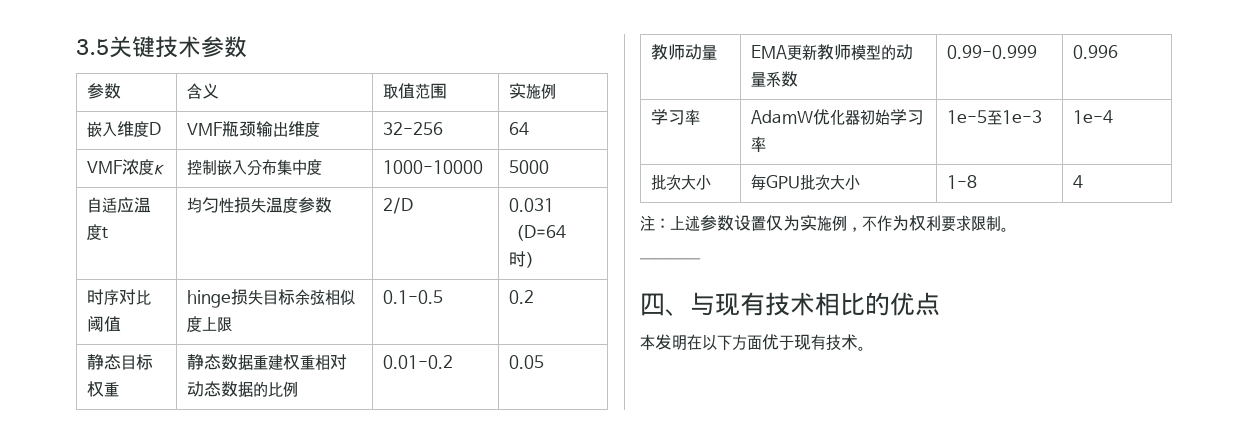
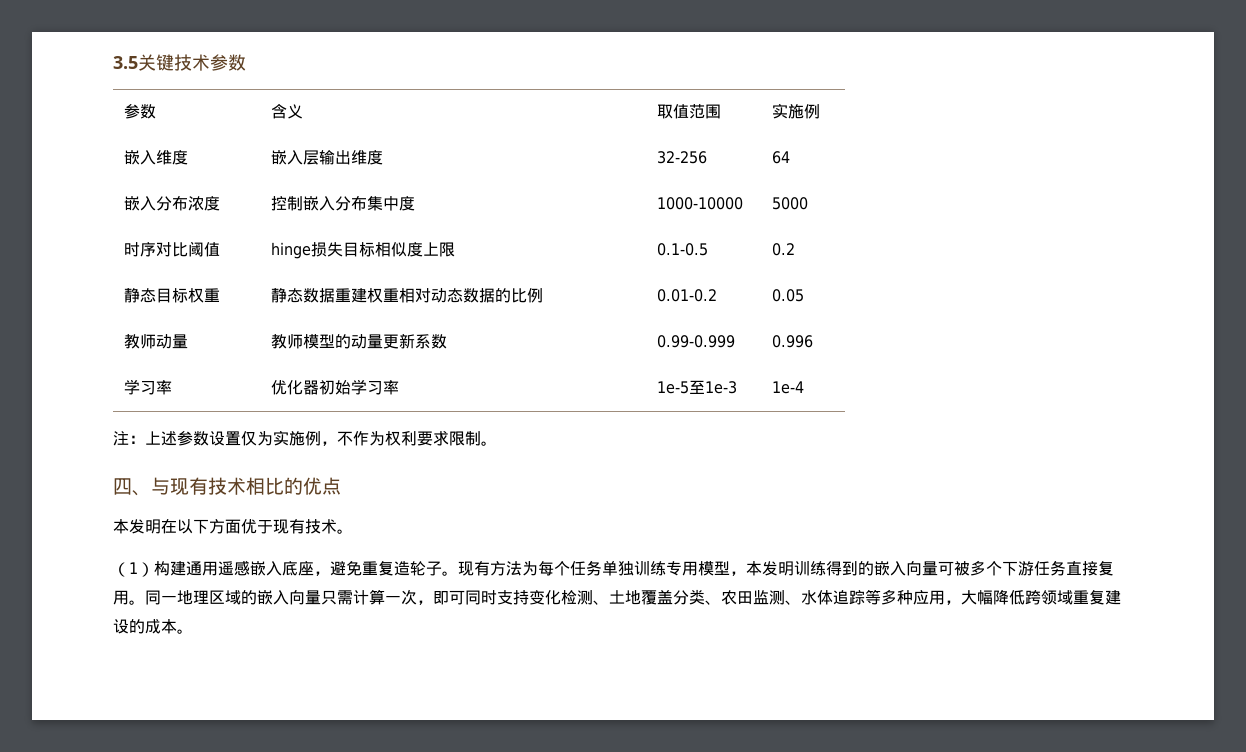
- 嵌入维度D | VMF瓶颈输出维度 | 32-256 | 64
+ 嵌入维度 | 嵌入层输出维度 | 32-256 | 64
- VMF浓度κ | 控制嵌入分布集中度 | 1000-10000 | 5000
+ 嵌入分布浓度 | 控制嵌入分布集中度 | 1000-10000 | 5000
- 自适应温度t | 均匀性损失温度参数 | 2/D | 0.031（D=64时）
- 时序对比阈值 | hinge损失目标余弦相似度上限 | 0.1-0.5 | 0.2
+ 时序对比阈值 | hinge损失目标相似度上限 | 0.1-0.5 | 0.2
- 教师动量 | EMA更新教师模型的动量系数 | 0.99-0.999 | 0.996
+ 教师动量 | 教师模型的动量更新系数 | 0.99-0.999 | 0.996
- 学习率 | AdamW优化器初始学习率 | 1e-5至1e-3 | 1e-4
+ 学习率 | 优化器初始学习率 | 1e-5至1e-3 | 1e-4
- 批次大小 | 每GPU批次大小 | 1-8 | 4
- ────
+ （1）构建通用遥感嵌入底座，避免重复造轮子。现有方法为每个任务单独训练专用模型，本发明训练得到的嵌入向量可被多个下游任务直接复用。同一地理区域的嵌入向量只需计算一次，即可同时支持变化检测、土地覆盖分类、农田监测、水体追踪等多种应用，大幅降低跨领域重复建设的成本。

